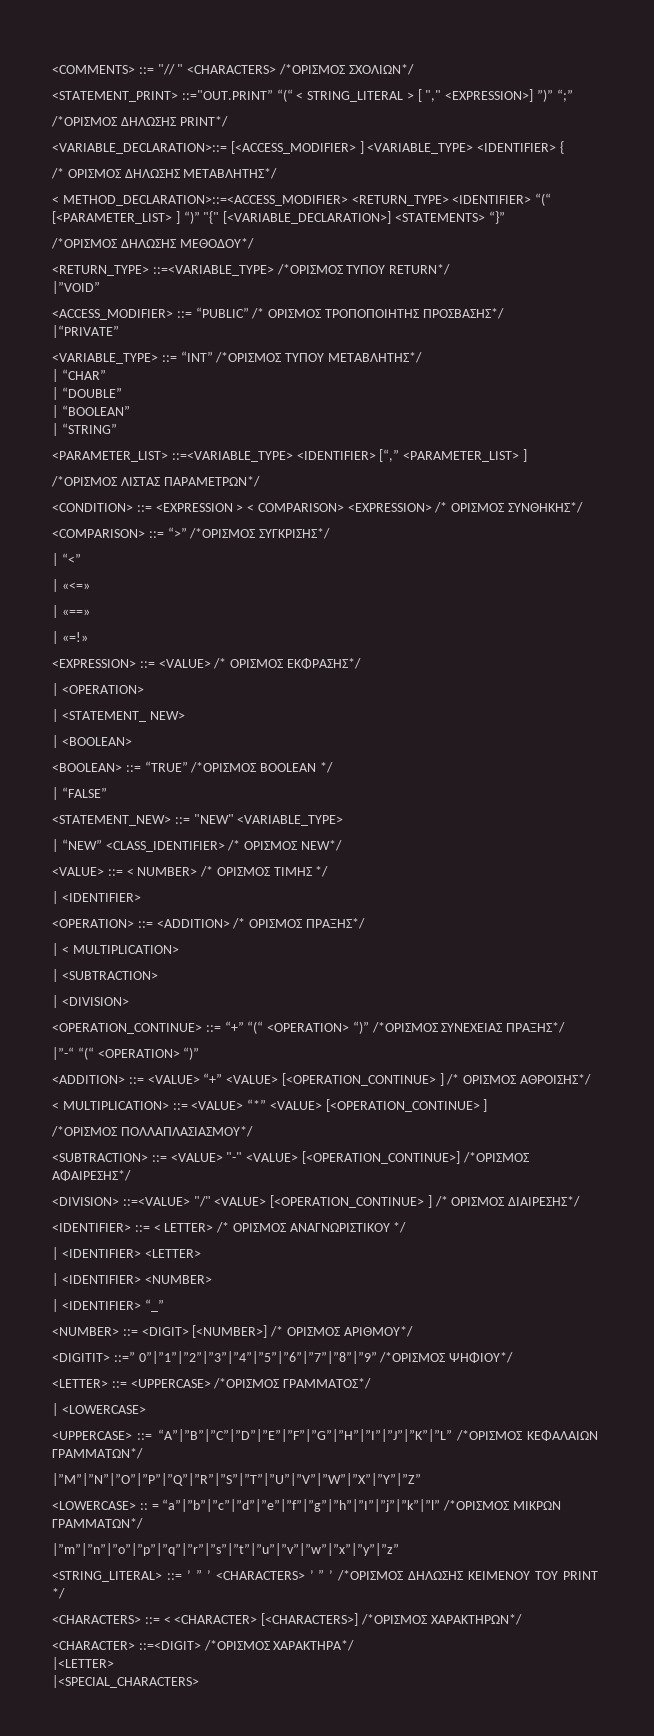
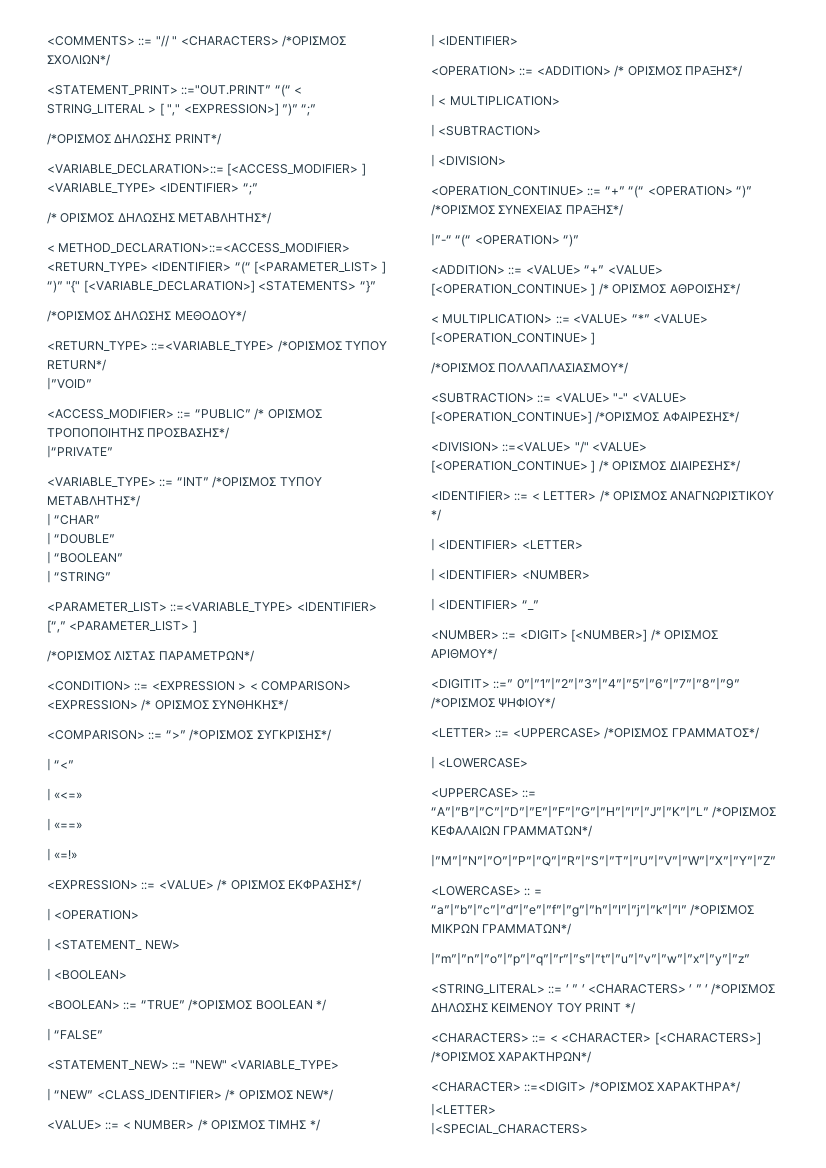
- <VARIABLE_DECLARATION>::= [<ACCESS_MODIFIER> ] <VARIABLE_TYPE> <IDENTIFIER> {
+ <VARIABLE_DECLARATION>::= [<ACCESS_MODIFIER> ] <VARIABLE_TYPE> <IDENTIFIER> “;”

